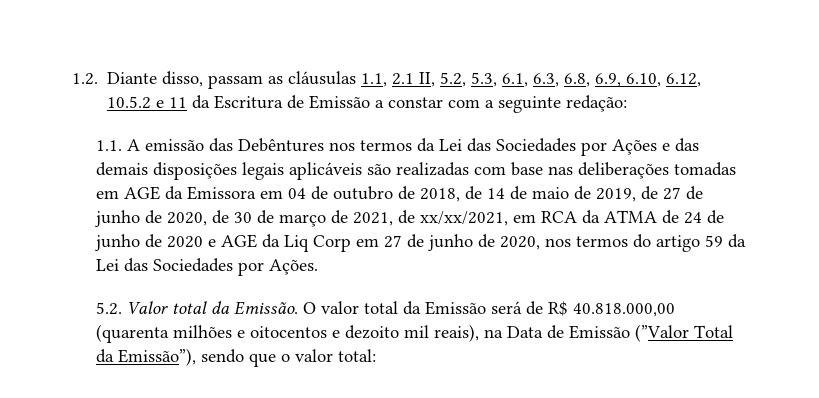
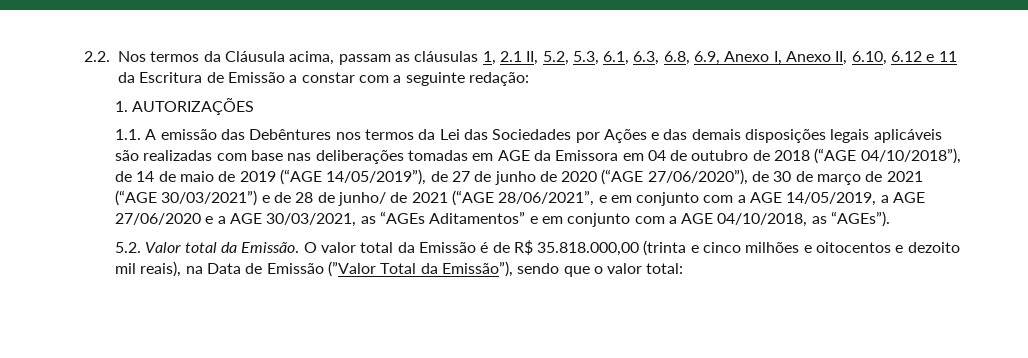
- 1.2. Diante disso, passam as cláusulas 1.1, 2.1 II, 5.2, 5.3, 6.1, 6.3, 6.8, 6.9, 6.10, 6.12, 10.5.2 e 11 da Escritura de Emissão a constar com a seguinte redação:
+ 2.2. Nos termos da Cláusula acima, passam as cláusulas 1, 2.1 II, 5.2, 5.3, 6.1, 6.3, 6.8, 6.9, Anexo I, Anexo II, 6.10, 6.12 e 11 da Escritura de Emissão a constar com a seguinte redação:
+ 1. AUTORIZAÇÕES
- 1.1. A emissão das Debêntures nos termos da Lei das Sociedades por Ações e das demais disposições legais aplicáveis são realizadas com base nas deliberações tomadas em AGE da Emissora em 04 de outubro de 2018, de 14 de maio de 2019, de 27 de junho de 2020, de 30 de março de 2021, de xx/xx/2021, em RCA da ATMA de 24 de junho de 2020 e AGE da Liq Corp em 27 de junho de 2020, nos termos do artigo 59 da Lei das Sociedades por Ações.
+ 1.1. A emissão das Debêntures nos termos da Lei das Sociedades por Ações e das demais disposições legais aplicáveis são realizadas com base nas deliberações tomadas em AGE da Emissora em 04 de outubro de 2018 (“AGE 04/10/2018”), de 14 de maio de 2019 (“AGE 14/05/2019”), de 27 de junho de 2020 (“AGE 27/06/2020”), de 30 de março de 2021 (“AGE 30/03/2021”) e de 28 de junho/ de 2021 (“AGE 28/06/2021”, e em conjunto com a AGE 14/05/2019, a AGE 27/06/2020 e a AGE 30/03/2021, as “AGEs Aditamentos” e em conjunto com a AGE 04/10/2018, as “AGEs”).
- O valor total da Emissão será de R$ 40.818.000,00 (quarenta milhões e oitocentos e dezoito mil reais), na Data de Emissão (”Valor Total da Emissão”), sendo que o valor total:
+ O valor total da Emissão é de R$ 35.818.000,00 (trinta e cinco milhões e oitocentos e dezoito mil reais), na Data de Emissão (”Valor Total da Emissão”), sendo que o valor total:

